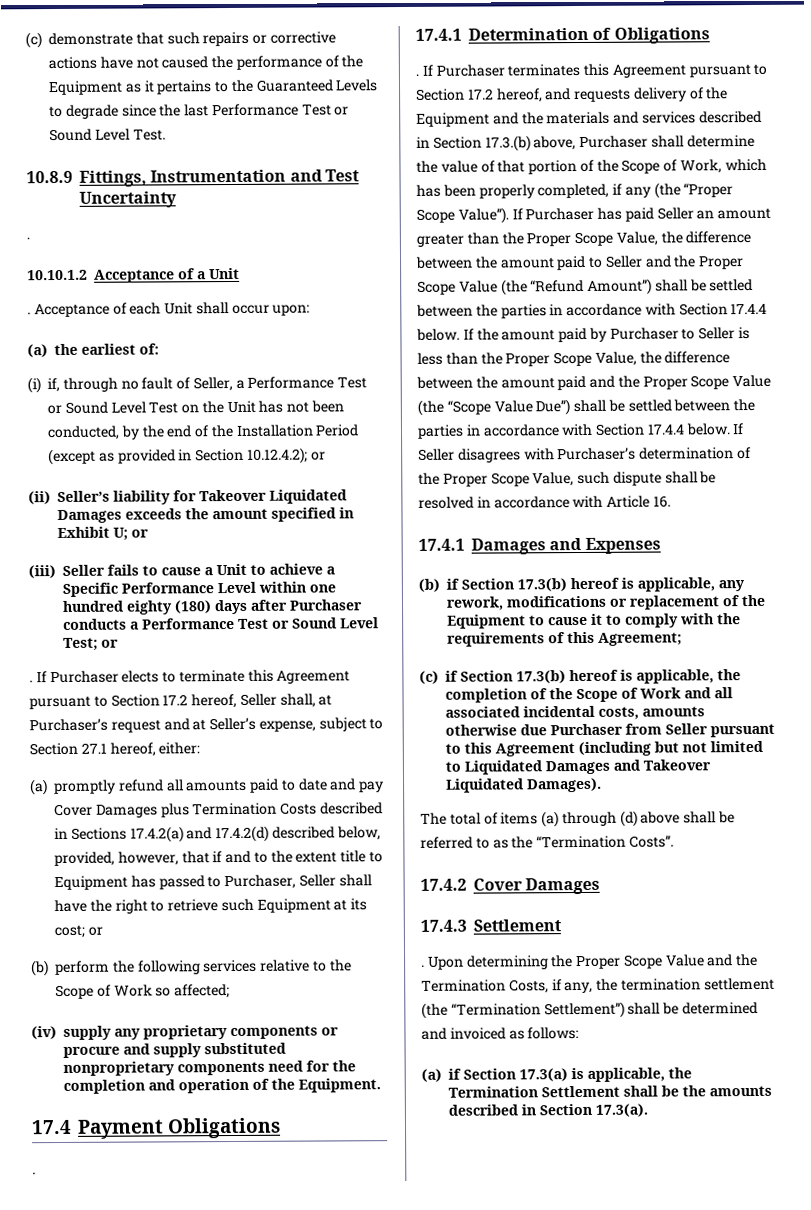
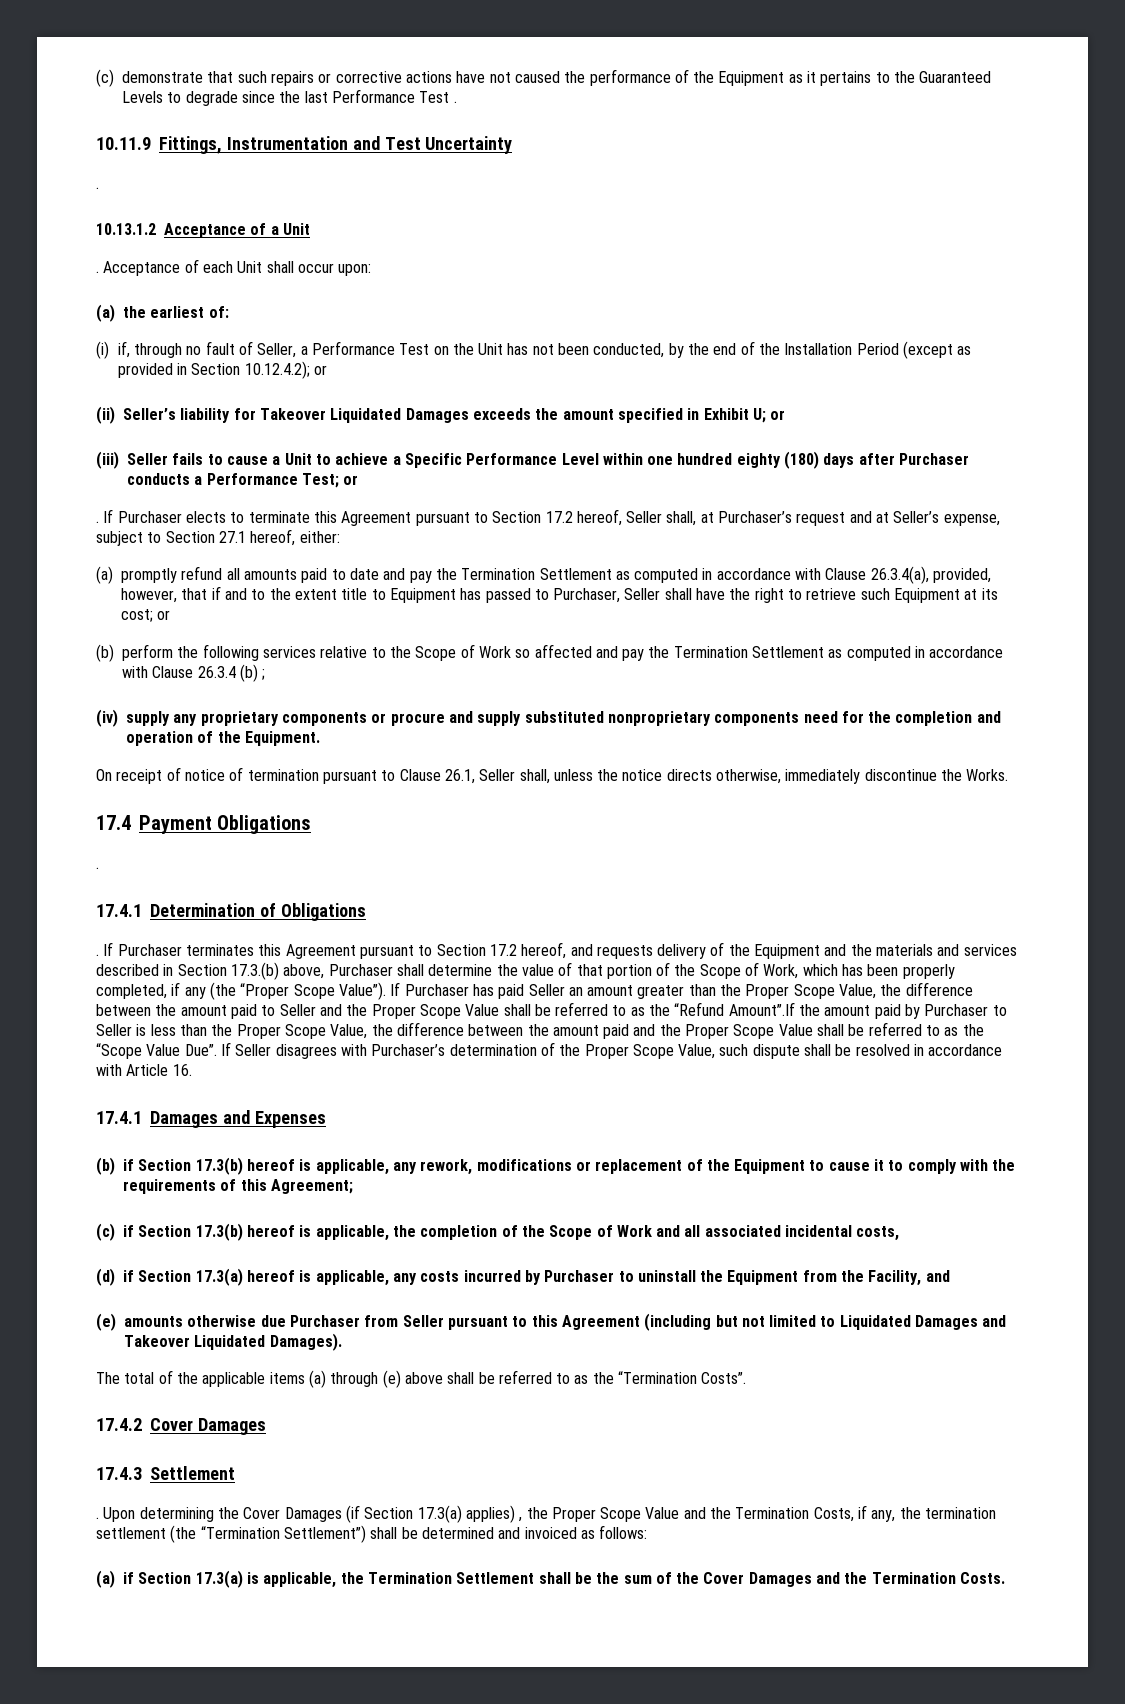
- (c) demonstrate that such repairs or corrective actions have not caused the performance of the Equipment as it pertains to the Guaranteed Levels to degrade since the last Performance Test or Sound Level Test.
- 10.8.9 Fittings, Instrumentation and Test Uncertainty
+ (c) demonstrate that such repairs or corrective actions have not caused the performance of the Equipment as it pertains to the Guaranteed Levels to degrade since the last Performance Test .
+ 10.11.9 Fittings, Instrumentation and Test Uncertainty
- 10.10.1.2 Acceptance of a Unit
+ 10.13.1.2 Acceptance of a Unit
- (i) if, through no fault of Seller, a Performance Test or Sound Level Test on the Unit has not been conducted, by the end of the Installation Period (except as provided in Section 10.12.4.2); or
+ (i) if, through no fault of Seller, a Performance Test on the Unit has not been conducted, by the end of the Installation Period (except as provided in Section 10.12.4.2); or
- (iii) Seller fails to cause a Unit to achieve a Specific Performance Level within one hundred eighty (180) days after Purchaser conducts a Performance Test or Sound Level Test; or
+ (iii) Seller fails to cause a Unit to achieve a Specific Performance Level within one hundred eighty (180) days after Purchaser conducts a Performance Test; or
- (a) promptly refund all amounts paid to date and pay Cover Damages plus Termination Costs described in Sections 17.4.2(a) and 17.4.2(d) described below, provided, however, that if and to the extent title to Equipment has passed to Purchaser, Seller shall have the right to retrieve such Equipment at its cost; or
+ (a) promptly refund all amounts paid to date and pay the Termination Settlement as computed in accordance with Clause 26.3.4(a), provided, however, that if and to the extent title to Equipment has passed to Purchaser, Seller shall have the right to retrieve such Equipment at its cost; or
- (b) perform the following services relative to the Scope of Work so affected;
+ (b) perform the following services relative to the Scope of Work so affected and pay the Termination Settlement as computed in accordance with Clause 26.3.4 (b) ;
+ On receipt of notice of termination pursuant to Clause 26.1, Seller shall, unless the notice directs otherwise, immediately discontinue the Works.
- If Purchaser has paid Seller an amount greater than the Proper Scope Value, the difference between the amount paid to Seller and the Proper Scope Value (the “Refund Amount”) shall be settled between the parties in accordance with Section 17.4.4 below. If the amount paid by Purchaser to Seller is less than the Proper Scope Value, the difference between the amount paid and the Proper Scope Value (the “Scope Value Due”) shall be settled between the parties in accordance with Section 17.4.4 below.
+ If Purchaser has paid Seller an amount greater than the Proper Scope Value, the difference between the amount paid to Seller and the Proper Scope Value shall be referred to as the “Refund Amount”.If the amount paid by Purchaser to Seller is less than the Proper Scope Value, the difference between the amount paid and the Proper Scope Value shall be referred to as the “Scope Value Due”.
- (c) if Section 17.3(b) hereof is applicable, the completion of the Scope of Work and all associated incidental costs, amounts otherwise due Purchaser from Seller pursuant to this Agreement (including but not limited to Liquidated Damages and Takeover Liquidated Damages).
+ (c) if Section 17.3(b) hereof is applicable, the completion of the Scope of Work and all associated incidental costs,
+ (d) if Section 17.3(a) hereof is applicable, any costs incurred by Purchaser to uninstall the Equipment from the Facility, and
+ (e) amounts otherwise due Purchaser from Seller pursuant to this Agreement (including but not limited to Liquidated Damages and Takeover Liquidated Damages).
- The total of items (a) through (d) above shall be referred to as the “Termination Costs”.
+ The total of the applicable items (a) through (e) above shall be referred to as the “Termination Costs”.
- Upon determining the Proper Scope Value and the Termination Costs, if any, the termination settlement (the “Termination Settlement”) shall be determined and invoiced as follows:
+ Upon determining the Cover Damages (if Section 17.3(a) applies) , the Proper Scope Value and the Termination Costs, if any, the termination settlement (the “Termination Settlement”) shall be determined and invoiced as follows:
- (a) if Section 17.3(a) is applicable, the Termination Settlement shall be the amounts described in Section 17.3(a).
+ (a) if Section 17.3(a) is applicable, the Termination Settlement shall be the sum of the Cover Damages and the Termination Costs.

